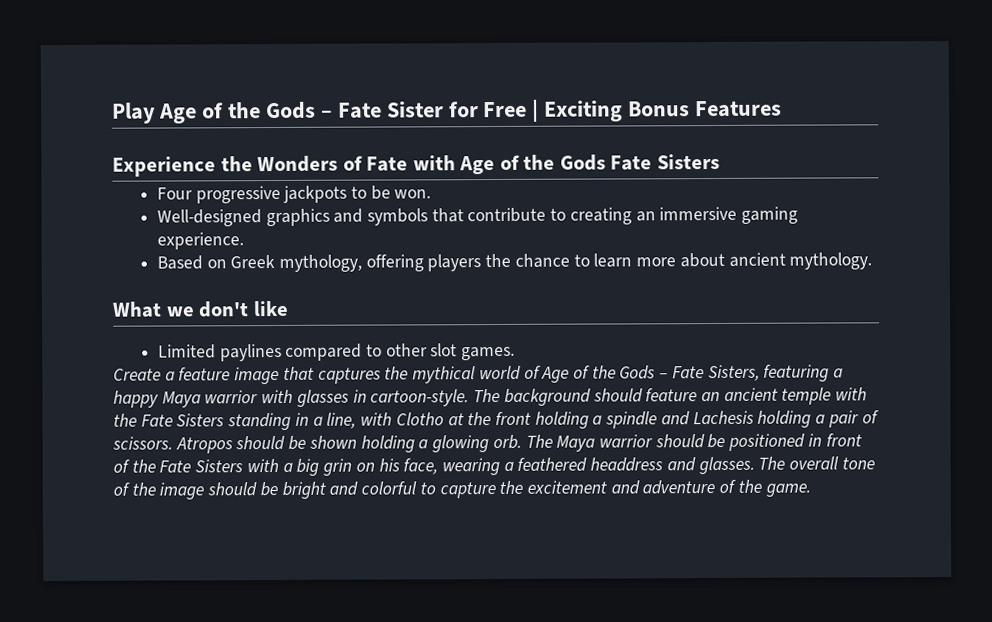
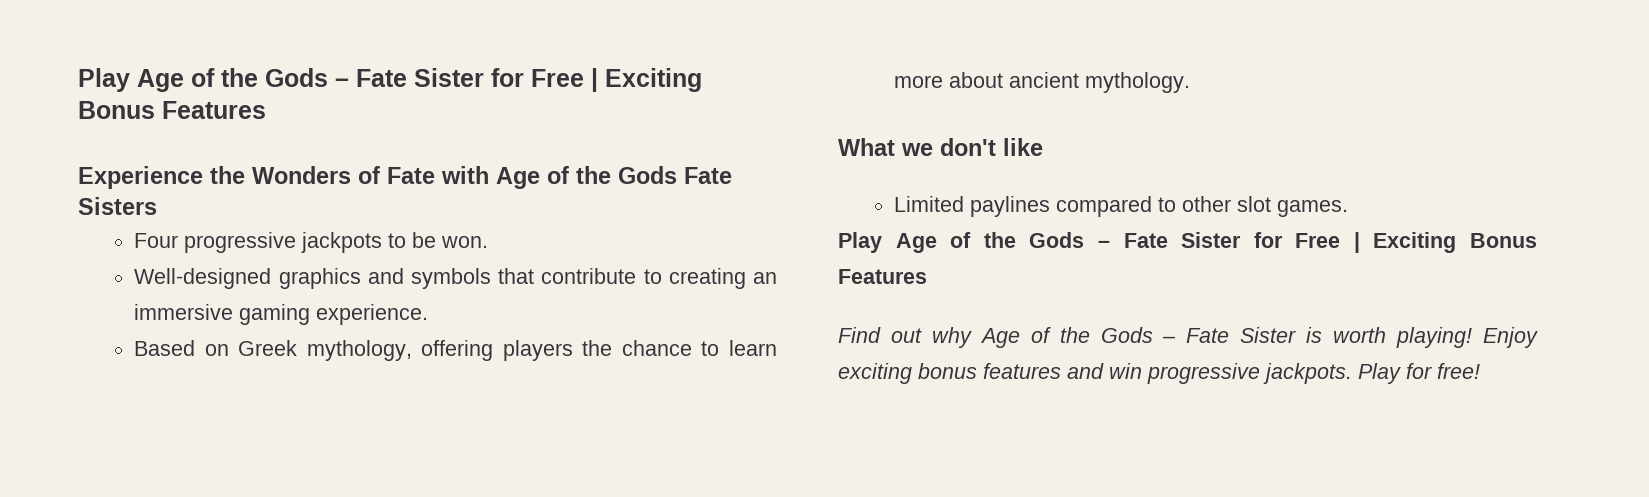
  Limited paylines compared to other slot games.
- Create a feature image that captures the mythical world of Age of the Gods – Fate Sisters, featuring a happy Maya warrior with glasses in cartoon-style. The background should feature an ancient temple with the Fate Sisters standing in a line, with Clotho at the front holding a spindle and Lachesis holding a pair of scissors. Atropos should be shown holding a glowing orb. The Maya warrior should be positioned in front of the Fate Sisters with a big grin on his face, wearing a feathered headdress and glasses. The overall tone of the image should be bright and colorful to capture the excitement and adventure of the game.
+ Play Age of the Gods – Fate Sister for Free | Exciting Bonus Features
+ Find out why Age of the Gods – Fate Sister is worth playing! Enjoy exciting bonus features and win progressive jackpots. Play for free!

